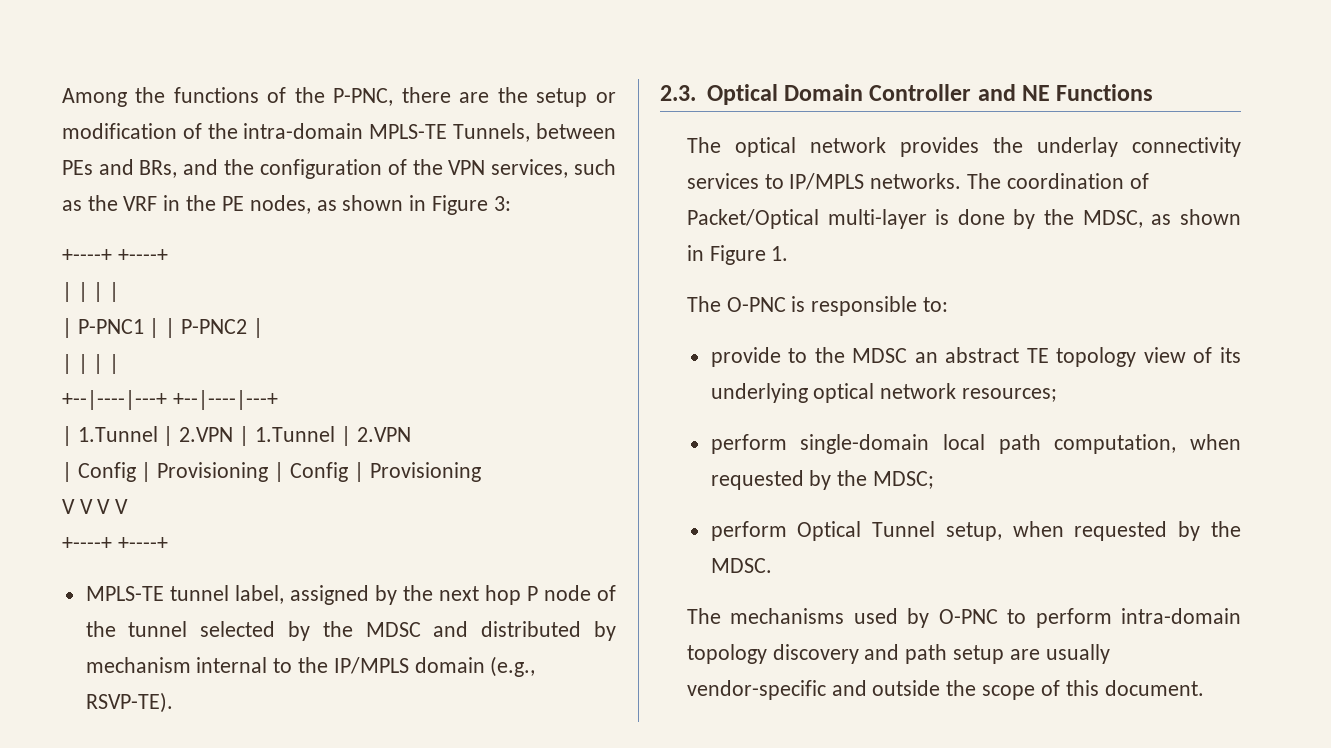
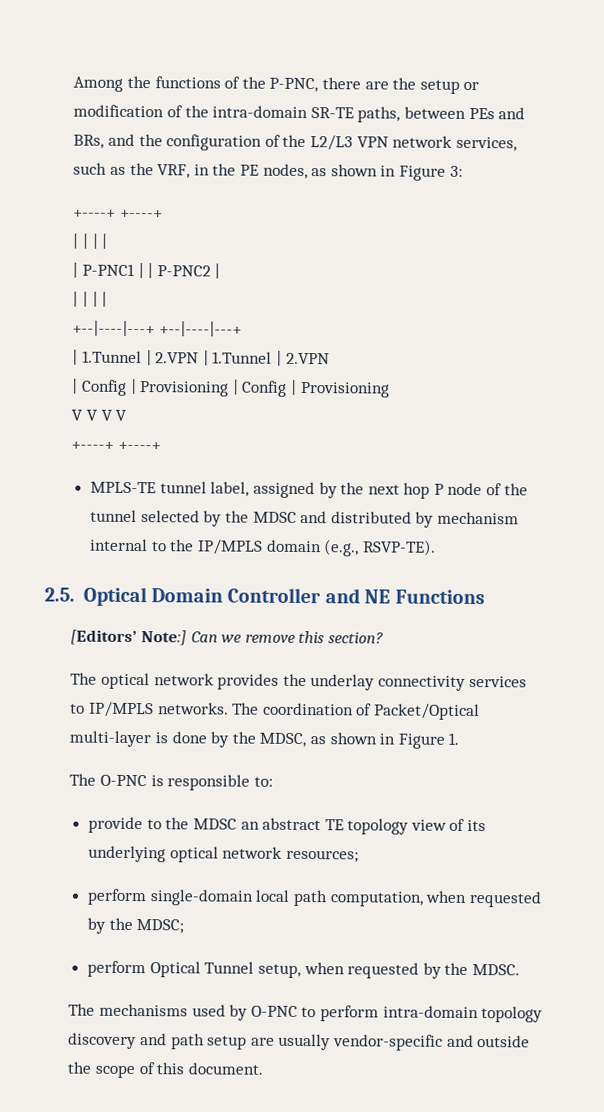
- Among the functions of the P-PNC, there are the setup or modification of the intra-domain MPLS-TE Tunnels, between PEs and BRs, and the configuration of the VPN services, such as the VRF in the PE nodes, as shown in Figure 3:
+ Among the functions of the P-PNC, there are the setup or modification of the intra-domain SR-TE paths, between PEs and BRs, and the configuration of the L2/L3 VPN network services, such as the VRF, in the PE nodes, as shown in Figure 3:
- 2.3. Optical Domain Controller and NE Functions
+ 2.5. Optical Domain Controller and NE Functions
+ [Editors’ Note:] Can we remove this section?

